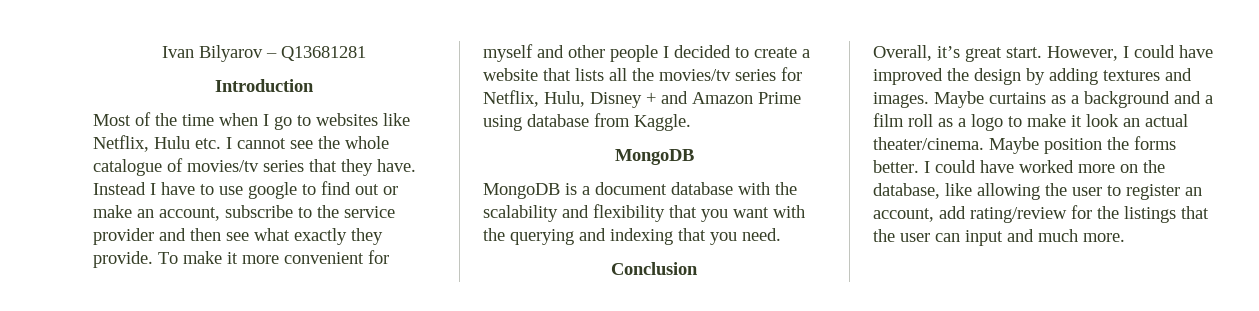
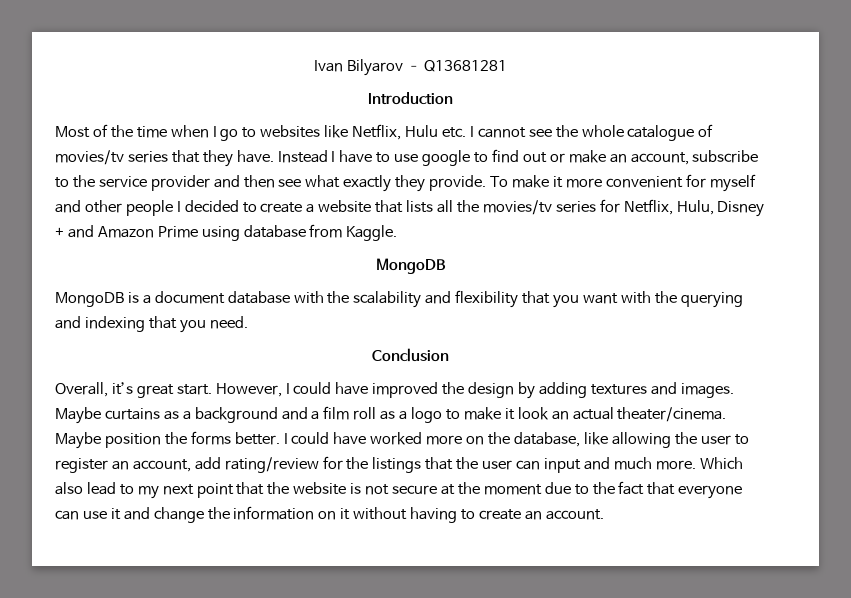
+ Which also lead to my next point that the website is not secure at the moment due to the fact that everyone can use it and change the information on it without having to create an account.

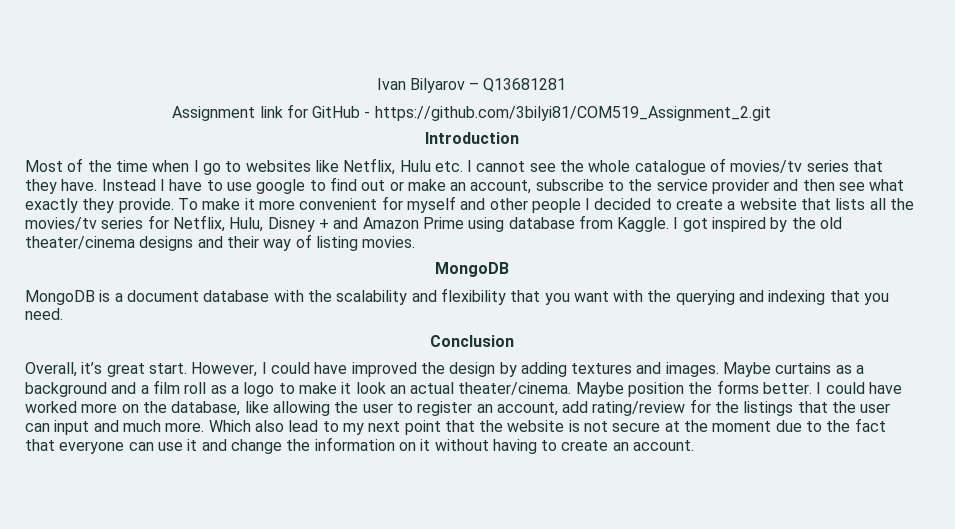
+ Assignment link for GitHub - https://github.com/3bilyi81/COM519_Assignment_2.git
+ I got inspired by the old theater/cinema designs and their way of listing movies.

